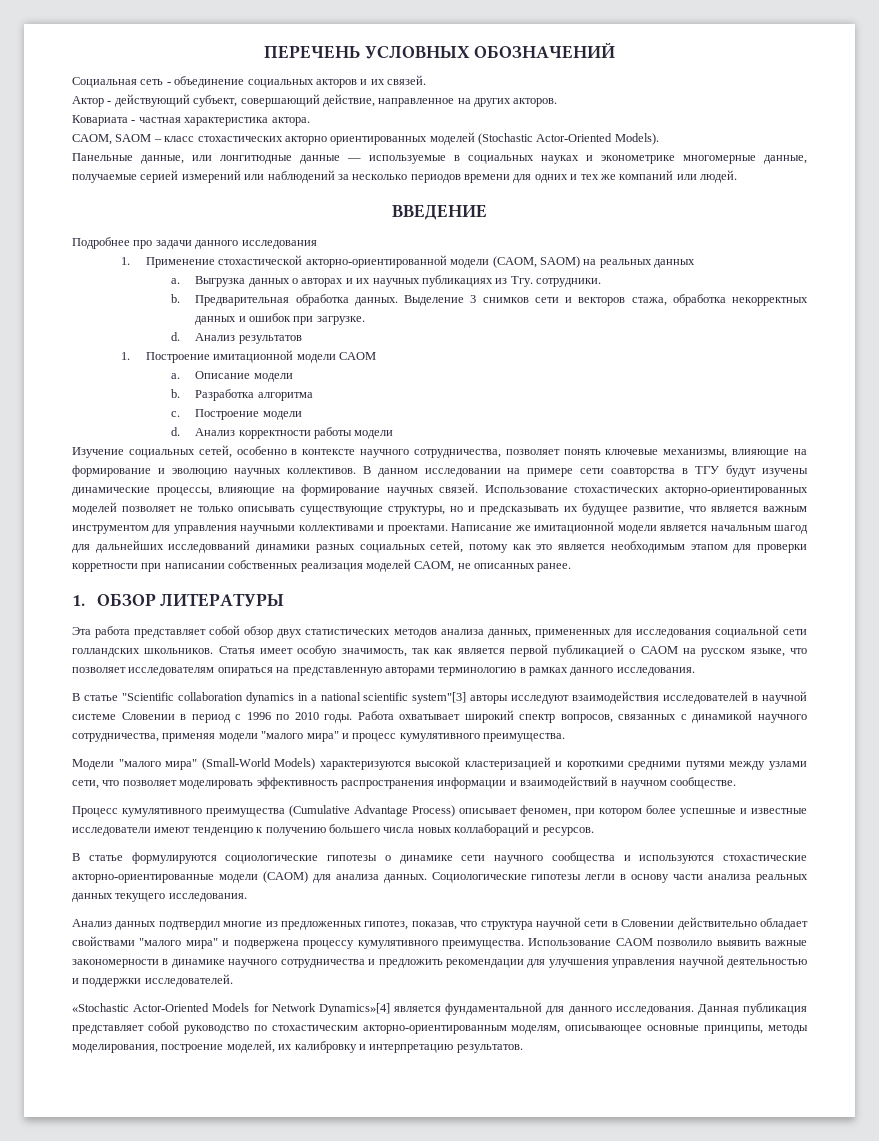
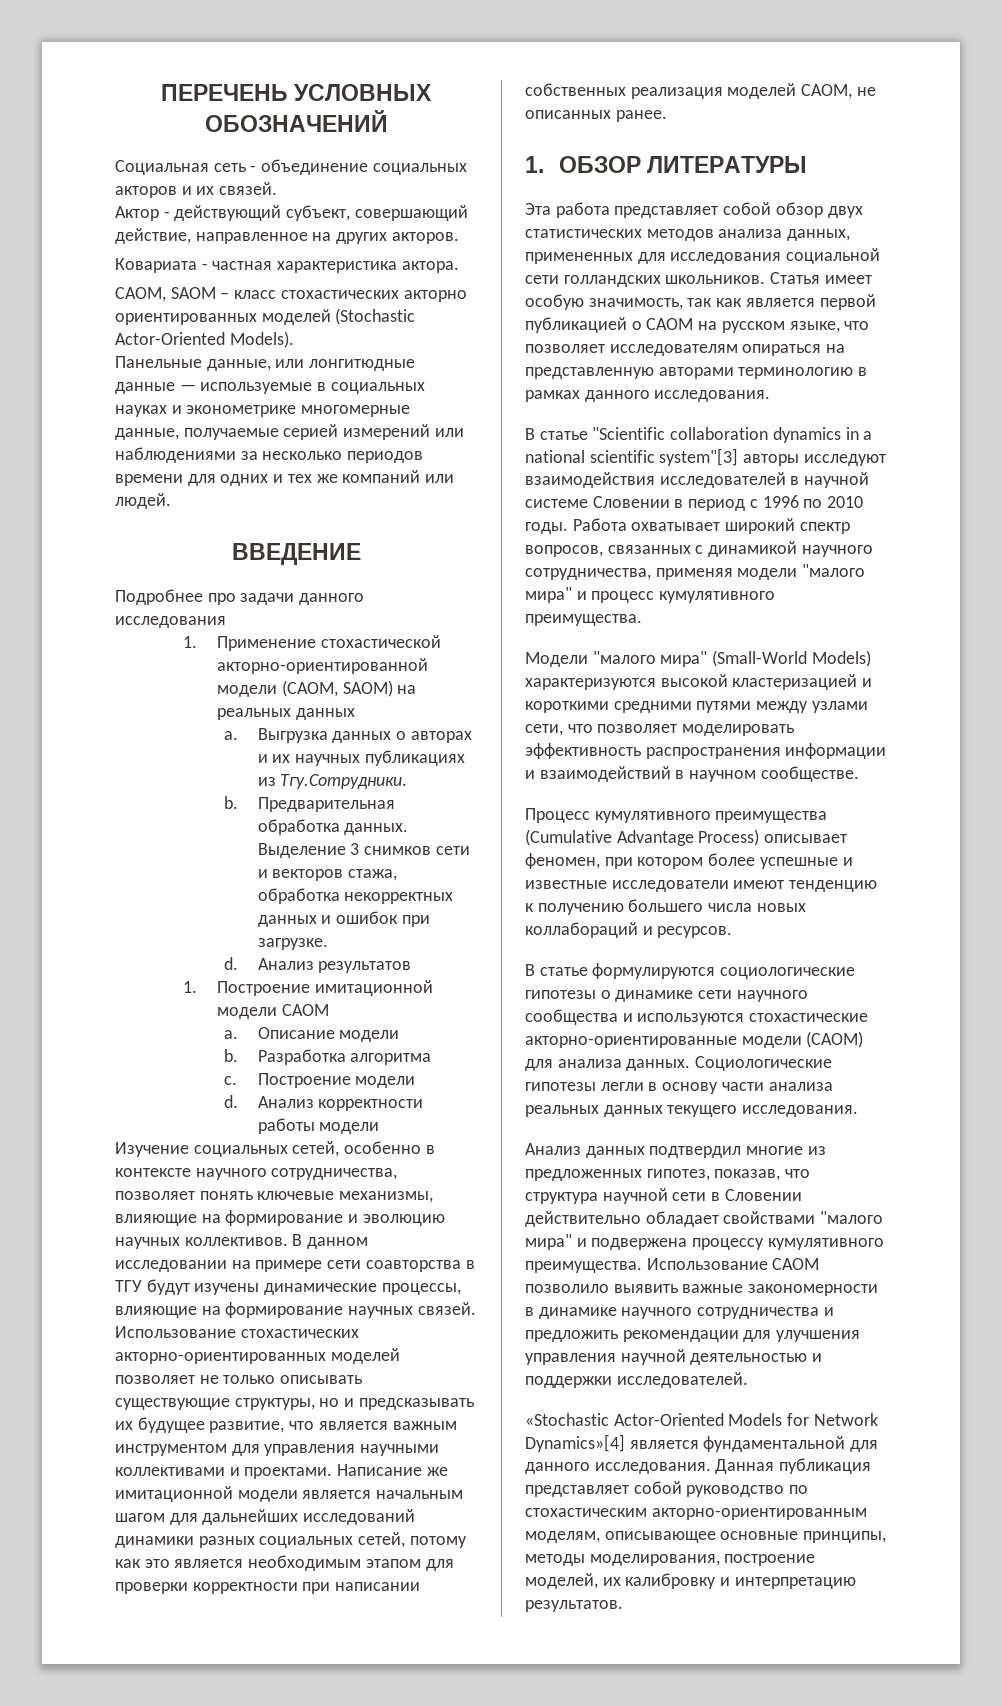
- Панельные данные, или лонгитюдные данные — используемые в социальных науках и эконометрике многомерные данные, получаемые серией измерений или наблюдений за несколько периодов времени для одних и тех же компаний или людей.
+ Панельные данные, или лонгитюдные данные — используемые в социальных науках и эконометрике многомерные данные, получаемые серией измерений или наблюдениями за несколько периодов времени для одних и тех же компаний или людей.
- Выгрузка данных о авторах и их научных публикациях из Тгу. сотрудники.
+ Выгрузка данных о авторах и их научных публикациях из Тгу.Сотрудники.
- Написание же имитационной модели является начальным шагод для дальнейших исследовваний динамики разных социальных сетей, потому как это является необходимым этапом для проверки корретности при написании собственных реализация моделей САОМ, не описанных ранее.
+ Написание же имитационной модели является начальным шагом для дальнейших исследований динамики разных социальных сетей, потому как это является необходимым этапом для проверки корректности при написании собственных реализация моделей САОМ, не описанных ранее.

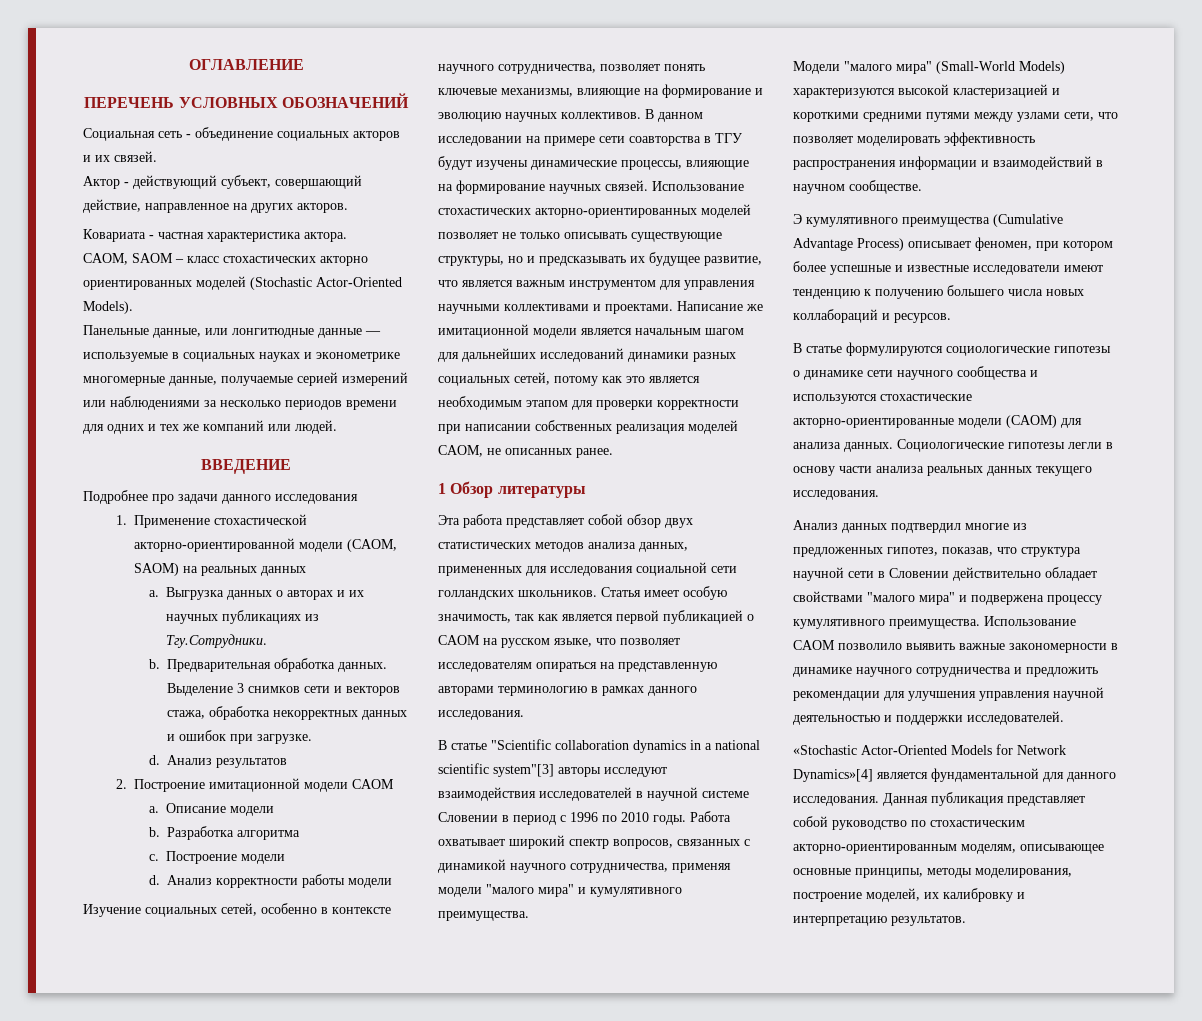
+ ОГЛАВЛЕНИЕ
- 1. Построение имитационной модели САОМ
+ 2. Построение имитационной модели САОМ
- 1. ОБЗОР ЛИТЕРАТУРЫ
+ 1 Обзор литературы
- Работа охватывает широкий спектр вопросов, связанных с динамикой научного сотрудничества, применяя модели "малого мира" и процесс кумулятивного преимущества.
+ Работа охватывает широкий спектр вопросов, связанных с динамикой научного сотрудничества, применяя модели "малого мира" и кумулятивного преимущества.
- Процесс кумулятивного преимущества (Cumulative Advantage Process) описывает феномен, при котором более успешные и известные исследователи имеют тенденцию к получению большего числа новых коллабораций и ресурсов.
+ Э кумулятивного преимущества (Cumulative Advantage Process) описывает феномен, при котором более успешные и известные исследователи имеют тенденцию к получению большего числа новых коллабораций и ресурсов.

